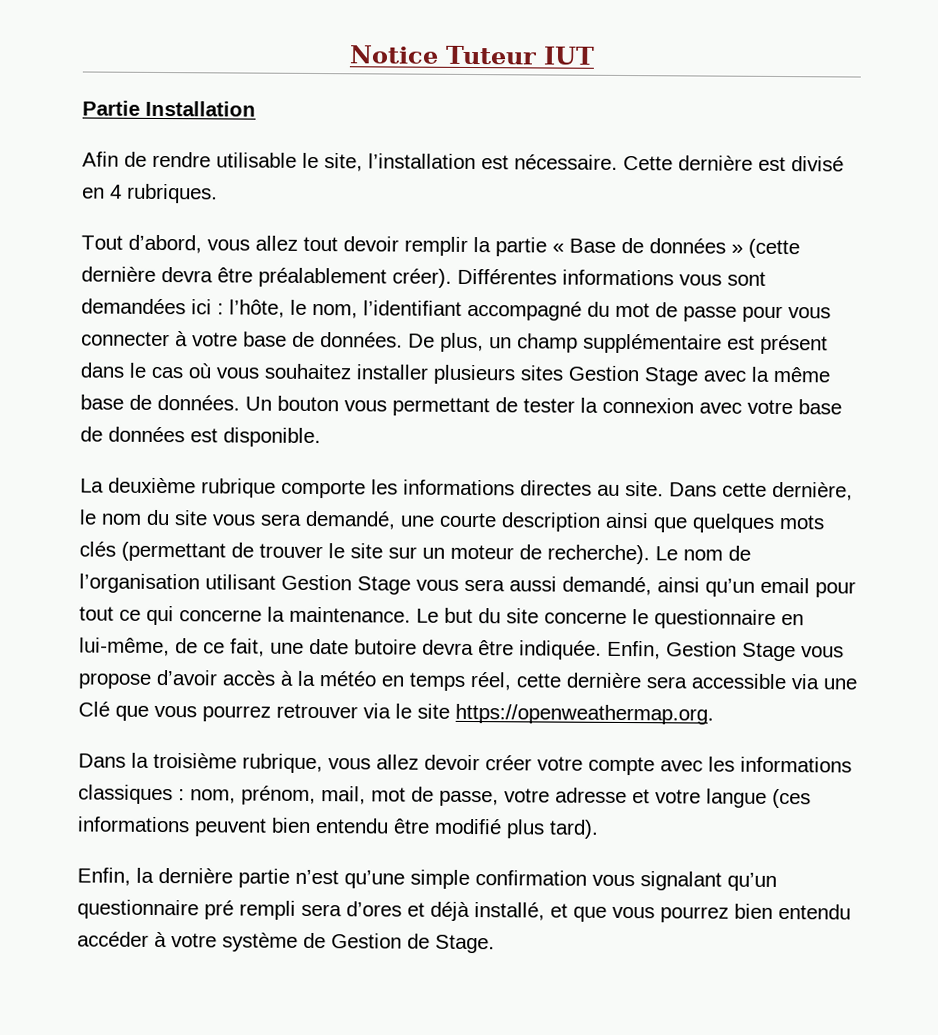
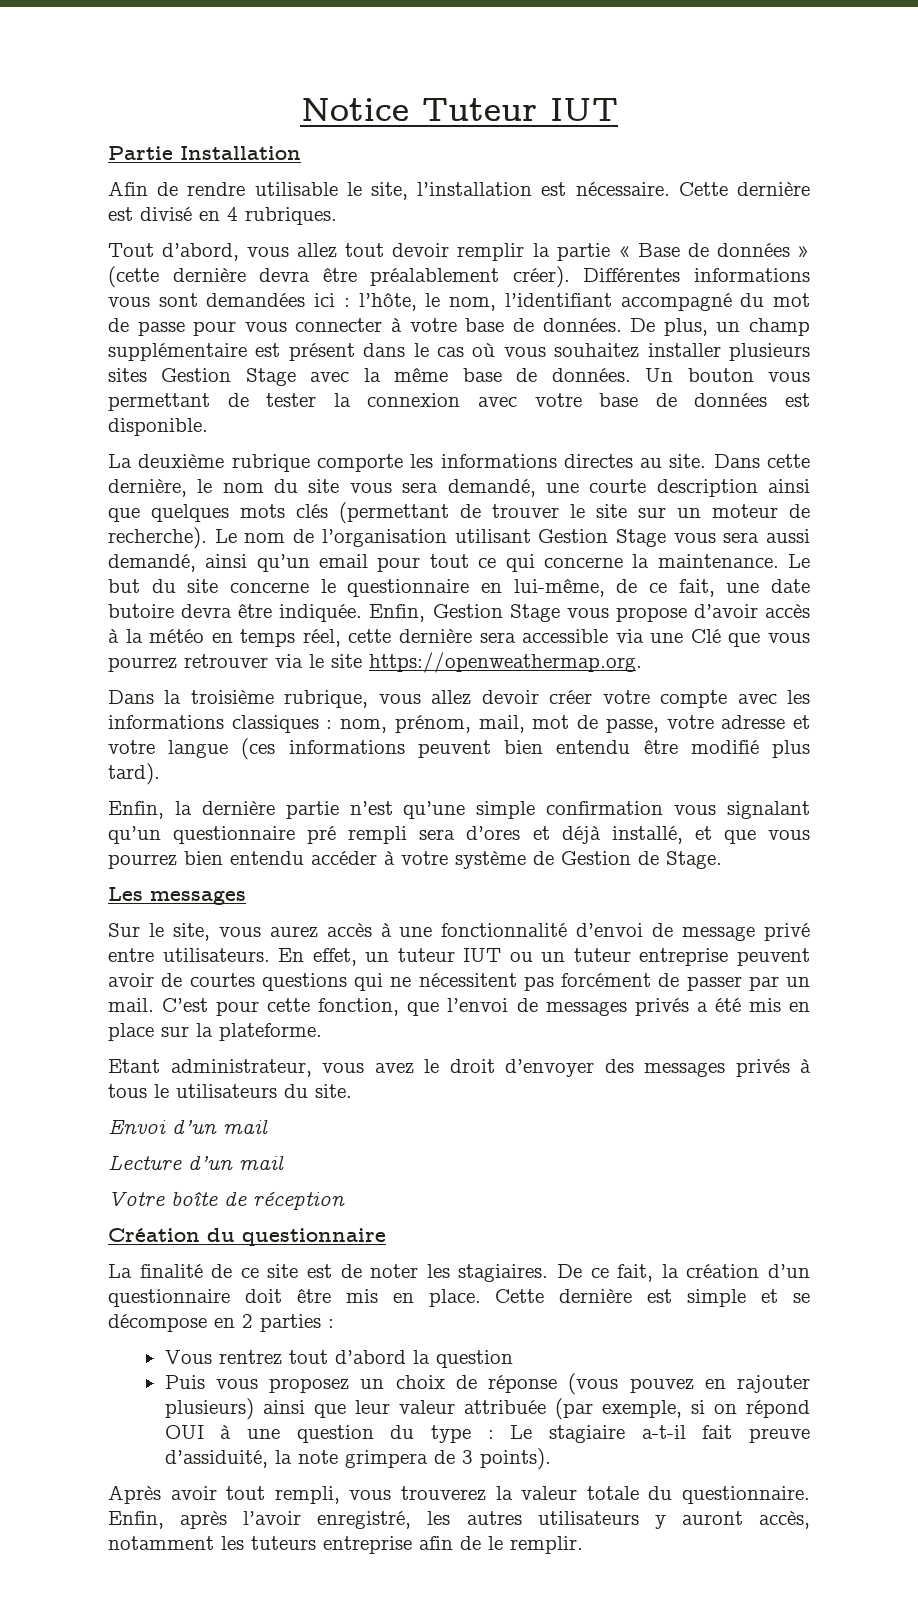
+ Les messages
+ Sur le site, vous aurez accès à une fonctionnalité d’envoi de message privé entre utilisateurs. En effet, un tuteur IUT ou un tuteur entreprise peuvent avoir de courtes questions qui ne nécessitent pas forcément de passer par un mail. C’est pour cette fonction, que l’envoi de messages privés a été mis en place sur la plateforme.
+ Etant administrateur, vous avez le droit d’envoyer des messages privés à tous le utilisateurs du site.
+ Envoi d’un mail
+ Lecture d’un mail
+ Votre boîte de réception
+ Création du questionnaire
+ La finalité de ce site est de noter les stagiaires. De ce fait, la création d’un questionnaire doit être mis en place. Cette dernière est simple et se décompose en 2 parties :
+ Vous rentrez tout d’abord la question
+ Puis vous proposez un choix de réponse (vous pouvez en rajouter plusieurs) ainsi que leur valeur attribuée (par exemple, si on répond OUI à une question du type : Le stagiaire a-t-il fait preuve d’assiduité, la note grimpera de 3 points).
+ Après avoir tout rempli, vous trouverez la valeur totale du questionnaire. Enfin, après l’avoir enregistré, les autres utilisateurs y auront accès, notamment les tuteurs entreprise afin de le remplir.

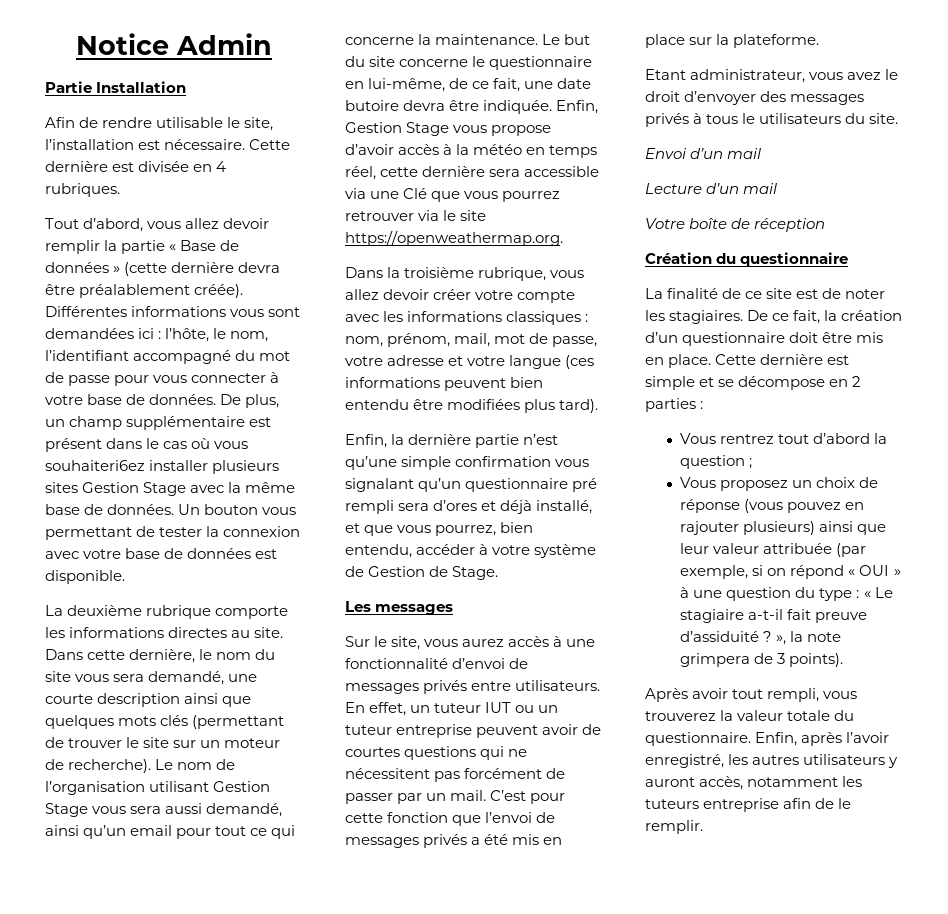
- Notice Tuteur IUT
+ Notice Admin
- Cette dernière est divisé en 4 rubriques.
+ Cette dernière est divisée en 4 rubriques.
- Tout d’abord, vous allez tout devoir remplir la partie « Base de données » (cette dernière devra être préalablement créer).
+ Tout d’abord, vous allez devoir remplir la partie « Base de données » (cette dernière devra être préalablement créée).
- De plus, un champ supplémentaire est présent dans le cas où vous souhaitez installer plusieurs sites Gestion Stage avec la même base de données.
+ De plus, un champ supplémentaire est présent dans le cas où vous souhaiteri6ez installer plusieurs sites Gestion Stage avec la même base de données.
- Dans la troisième rubrique, vous allez devoir créer votre compte avec les informations classiques : nom, prénom, mail, mot de passe, votre adresse et votre langue (ces informations peuvent bien entendu être modifié plus tard).
+ Dans la troisième rubrique, vous allez devoir créer votre compte avec les informations classiques : nom, prénom, mail, mot de passe, votre adresse et votre langue (ces informations peuvent bien entendu être modifiées plus tard).
- Enfin, la dernière partie n’est qu’une simple confirmation vous signalant qu’un questionnaire pré rempli sera d’ores et déjà installé, et que vous pourrez bien entendu accéder à votre système de Gestion de Stage.
+ Enfin, la dernière partie n’est qu’une simple confirmation vous signalant qu’un questionnaire pré rempli sera d’ores et déjà installé, et que vous pourrez, bien entendu, accéder à votre système de Gestion de Stage.
- Sur le site, vous aurez accès à une fonctionnalité d’envoi de message privé entre utilisateurs.
+ Sur le site, vous aurez accès à une fonctionnalité d’envoi de messages privés entre utilisateurs.
- C’est pour cette fonction, que l’envoi de messages privés a été mis en place sur la plateforme.
+ C’est pour cette fonction que l’envoi de messages privés a été mis en place sur la plateforme.
- Vous rentrez tout d’abord la question
- Puis vous proposez un choix de réponse (vous pouvez en rajouter plusieurs) ainsi que leur valeur attribuée (par exemple, si on répond OUI à une question du type : Le stagiaire a-t-il fait preuve d’assiduité, la note grimpera de 3 points).
+ Vous rentrez tout d’abord la question ;
+ Vous proposez un choix de réponse (vous pouvez en rajouter plusieurs) ainsi que leur valeur attribuée (par exemple, si on répond « OUI » à une question du type : « Le stagiaire a-t-il fait preuve d’assiduité ? », la note grimpera de 3 points).

